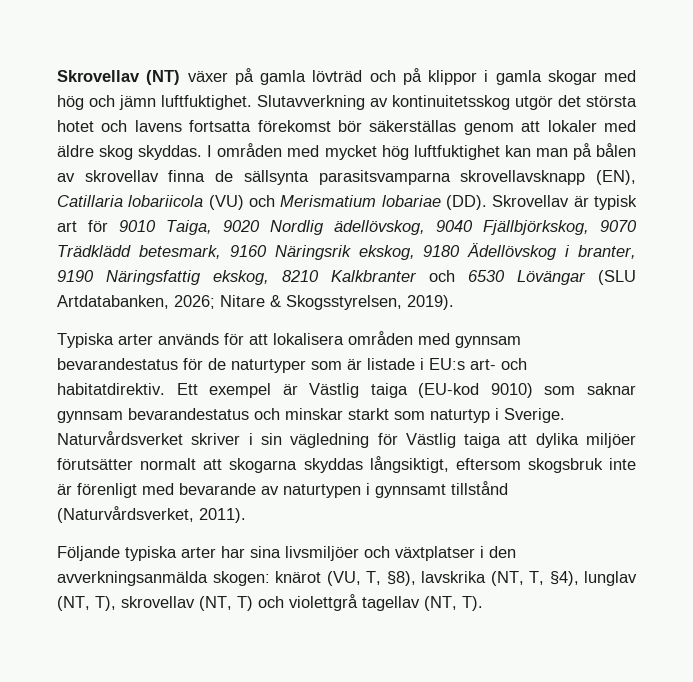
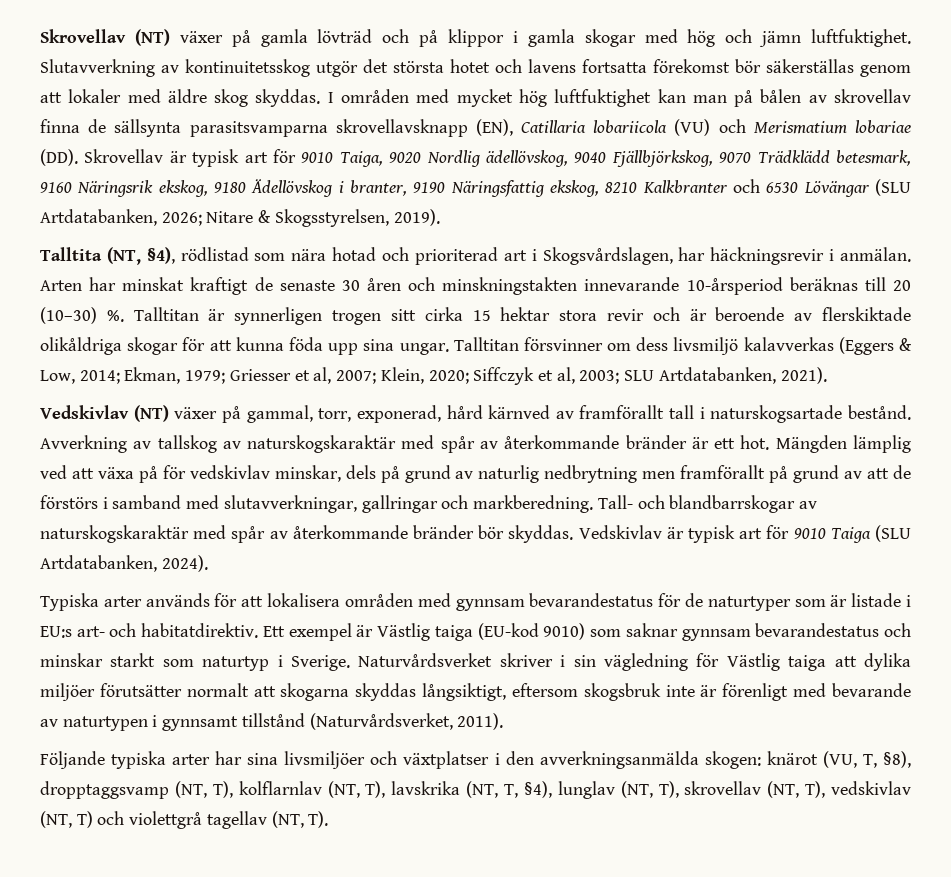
+ Talltita (NT, §4), rödlistad som nära hotad och prioriterad art i Skogsvårdslagen, har häckningsrevir i anmälan. Arten har minskat kraftigt de senaste 30 åren och minskningstakten innevarande 10-årsperiod beräknas till 20 (10–30) %. Talltitan är synnerligen trogen sitt cirka 15 hektar stora revir och är beroende av flerskiktade olikåldriga skogar för att kunna föda upp sina ungar. Talltitan försvinner om dess livsmiljö kalavverkas (Eggers & Low, 2014; Ekman, 1979; Griesser et al, 2007; Klein, 2020; Siffczyk et al, 2003; SLU Artdatabanken, 2021).
+ Vedskivlav (NT) växer på gammal, torr, exponerad, hård kärnved av framförallt tall i naturskogsartade bestånd. Avverkning av tallskog av naturskogskaraktär med spår av återkommande bränder är ett hot. Mängden lämplig ved att växa på för vedskivlav minskar, dels på grund av naturlig nedbrytning men framförallt på grund av att de förstörs i samband med slutavverkningar, gallringar och markberedning. Tall- och blandbarrskogar av naturskogskaraktär med spår av återkommande bränder bör skyddas. Vedskivlav är typisk art för 9010 Taiga (SLU Artdatabanken, 2024).
- Följande typiska arter har sina livsmiljöer och växtplatser i den avverkningsanmälda skogen: knärot (VU, T, §8), lavskrika (NT, T, §4), lunglav (NT, T), skrovellav (NT, T) och violettgrå tagellav (NT, T).
+ Följande typiska arter har sina livsmiljöer och växtplatser i den avverkningsanmälda skogen: knärot (VU, T, §8), dropptaggsvamp (NT, T), kolflarnlav (NT, T), lavskrika (NT, T, §4), lunglav (NT, T), skrovellav (NT, T), vedskivlav (NT, T) och violettgrå tagellav (NT, T).

